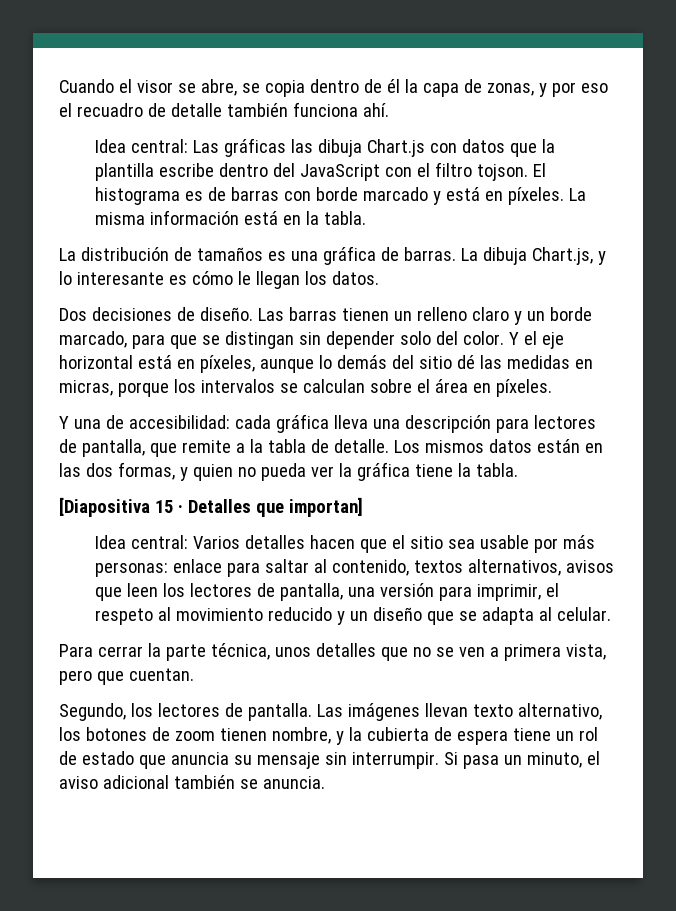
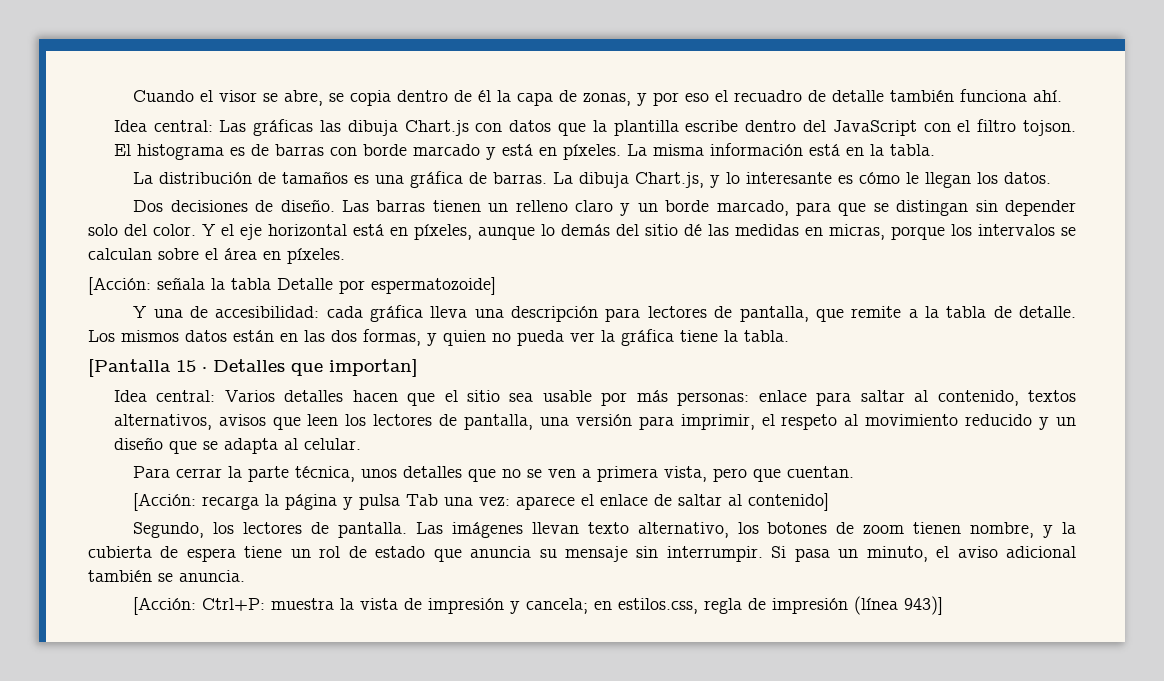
+ [Acción: señala la tabla Detalle por espermatozoide]
- [Diapositiva 15 · Detalles que importan]
+ [Pantalla 15 · Detalles que importan]
+ [Acción: recarga la página y pulsa Tab una vez: aparece el enlace de saltar al contenido]
+ [Acción: Ctrl+P: muestra la vista de impresión y cancela; en estilos.css, regla de impresión (línea 943)]

